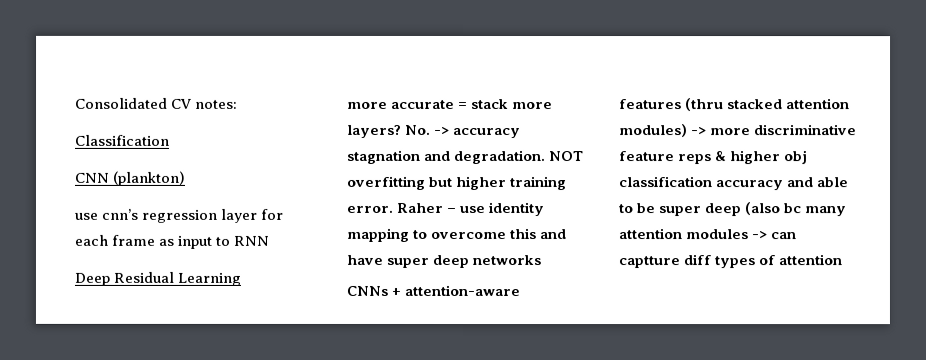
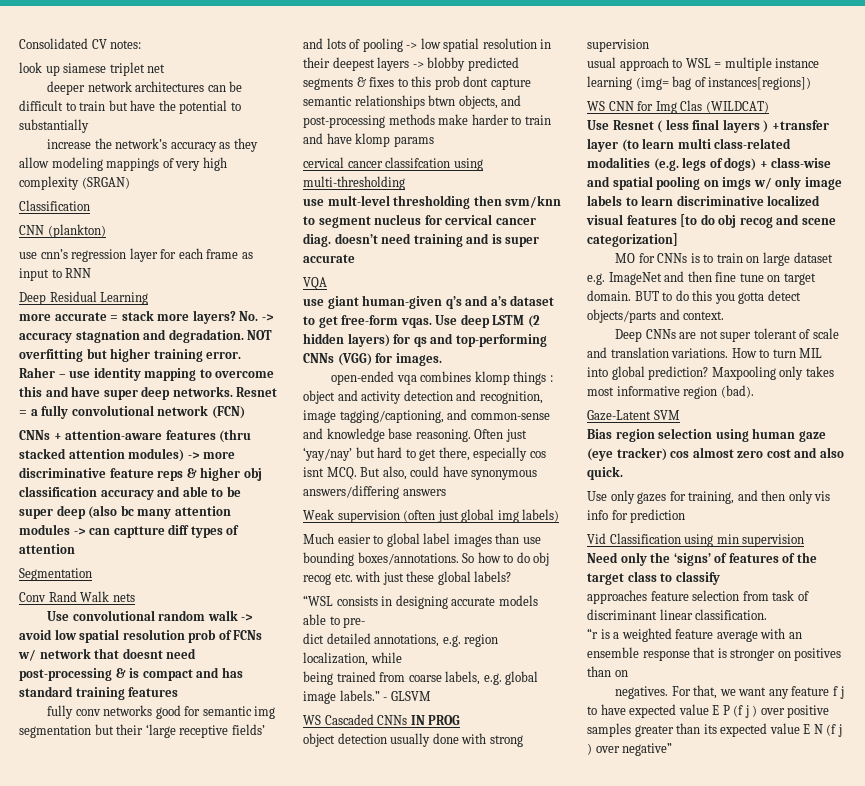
+ look up siamese triplet net
+ deeper network architectures can be difficult to train but have the potential to substantially
+ increase the network’s accuracy as they allow modeling mappings of very high complexity (SRGAN)
- Raher – use identity mapping to overcome this and have super deep networks
+ Raher – use identity mapping to overcome this and have super deep networks. Resnet = a fully convolutional network (FCN)
+ Segmentation
+ Conv Rand Walk nets
+ Use convolutional random walk -> avoid low spatial resolution prob of FCNs w/ network that doesnt need post-processing & is compact and has standard training features
+ fully conv networks good for semantic img segmentation but their ‘large receptive fields’ and lots of pooling -> low spatial resolution in their deepest layers -> blobby predicted segments & fixes to this prob dont capture semantic relationships btwn objects, and post-processing methods make harder to train and have klomp params
+ cervical cancer classifcation using multi-thresholding
+ use mult-level thresholding then svm/knn to segment nucleus for cervical cancer diag. doesn’t need training and is super accurate
+ VQA
+ use giant human-given q’s and a’s dataset to get free-form vqas. Use deep LSTM (2 hidden layers) for qs and top-performing CNNs (VGG) for images.
+ open-ended vqa combines klomp things : object and activity detection and recognition, image tagging/captioning, and common-sense and knowledge base reasoning. Often just ‘yay/nay’ but hard to get there, especially cos isnt MCQ. But also, could have synonymous answers/differing answers
+ Weak supervision (often just global img labels)
+ Much easier to global label images than use bounding boxes/annotations. So how to do obj recog etc. with just these global labels?
+ “WSL consists in designing accurate models able to pre-
+ dict detailed annotations, e.g. region localization, while
+ being trained from coarse labels, e.g. global image labels.” - GLSVM
+ WS Cascaded CNNs IN PROG
+ object detection usually done with strong supervision
+ usual approach to WSL = multiple instance learning (img= bag of instances[regions])
+ WS CNN for Img Clas (WILDCAT)
+ Use Resnet ( less final layers ) +transfer layer (to learn multi class-related modalities (e.g. legs of dogs) + class-wise and spatial pooling on imgs w/ only image labels to learn discriminative localized visual features [to do obj recog and scene categorization]
+ MO for CNNs is to train on large dataset e.g. ImageNet and then fine tune on target domain. BUT to do this you gotta detect objects/parts and context.
+ Deep CNNs are not super tolerant of scale and translation variations. How to turn MIL into global prediction? Maxpooling only takes most informative region (bad).
+ Gaze-Latent SVM
+ Bias region selection using human gaze (eye tracker) cos almost zero cost and also quick.
+ Use only gazes for training, and then only vis info for prediction
+ Vid Classification using min supervision
+ Need only the ‘signs’ of features of the target class to classify
+ approaches feature selection from task of discriminant linear classification.
+ “r is a weighted feature average with an ensemble response that is stronger on positives than on
+ negatives. For that, we want any feature f j to have expected value E P (f j ) over positive samples greater than its expected value E N (f j ) over negative”

